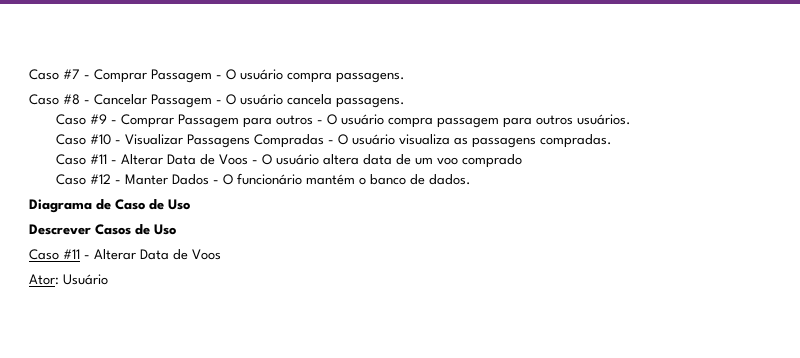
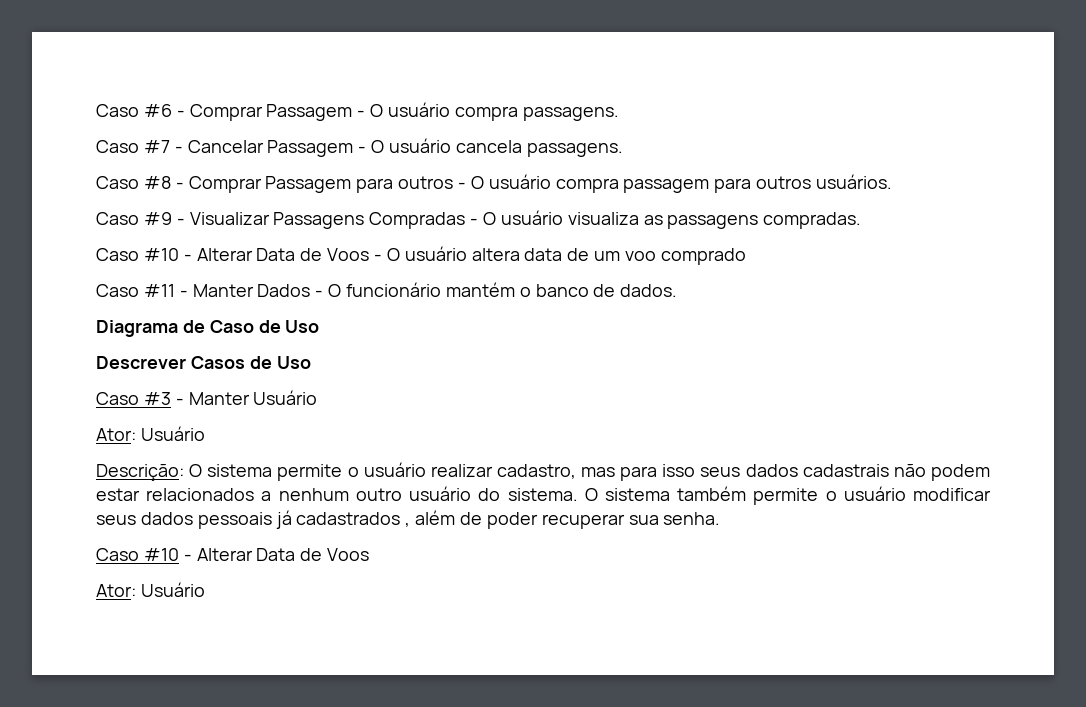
- Caso #7 - Comprar Passagem - O usuário compra passagens.
+ Caso #6 - Comprar Passagem - O usuário compra passagens.
- Caso #8 - Cancelar Passagem - O usuário cancela passagens.
+ Caso #7 - Cancelar Passagem - O usuário cancela passagens.
- Caso #9 - Comprar Passagem para outros - O usuário compra passagem para outros usuários.
+ Caso #8 - Comprar Passagem para outros - O usuário compra passagem para outros usuários.
- Caso #10 - Visualizar Passagens Compradas - O usuário visualiza as passagens compradas.
+ Caso #9 - Visualizar Passagens Compradas - O usuário visualiza as passagens compradas.
- Caso #11 - Alterar Data de Voos - O usuário altera data de um voo comprado
+ Caso #10 - Alterar Data de Voos - O usuário altera data de um voo comprado
- Caso #12 - Manter Dados - O funcionário mantém o banco de dados.
+ Caso #11 - Manter Dados - O funcionário mantém o banco de dados.
  Descrever Casos de Uso
- Caso #11 - Alterar Data de Voos
+ Caso #3 - Manter Usuário
+ Ator: Usuário
+ Descrição: O sistema permite o usuário realizar cadastro, mas para isso seus dados cadastrais não podem estar relacionados a nenhum outro usuário do sistema. O sistema também permite o usuário modificar seus dados pessoais já cadastrados , além de poder recuperar sua senha.
+ Caso #10 - Alterar Data de Voos

